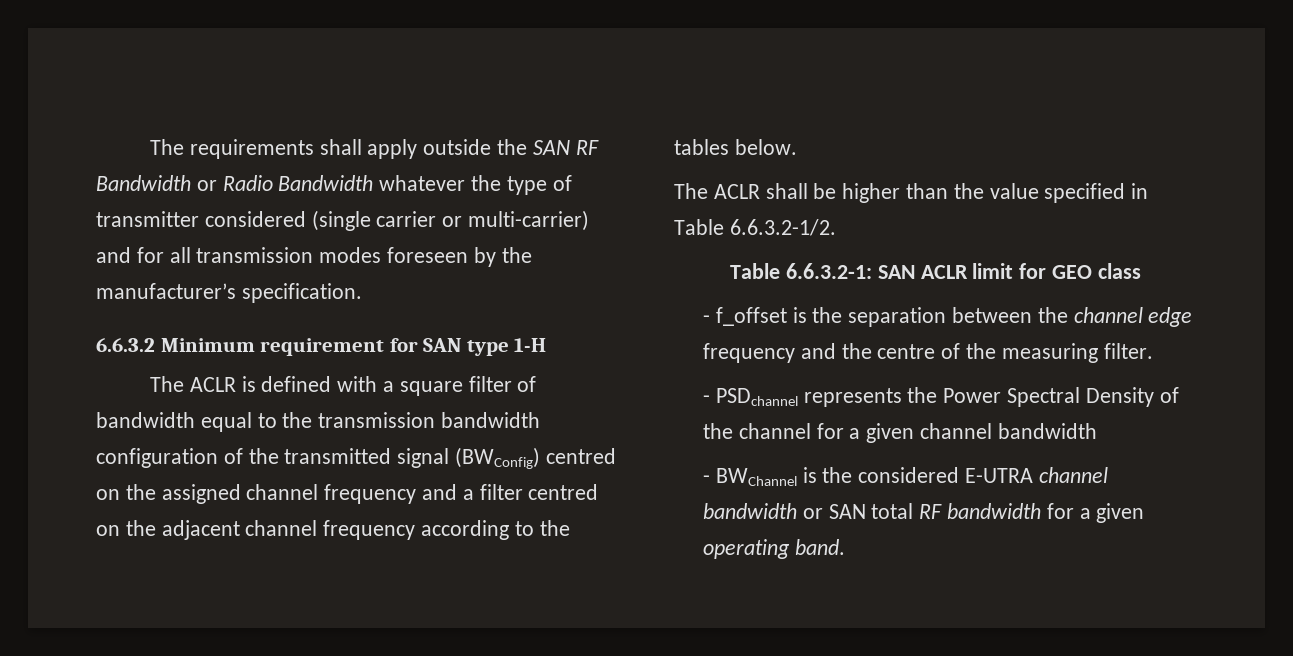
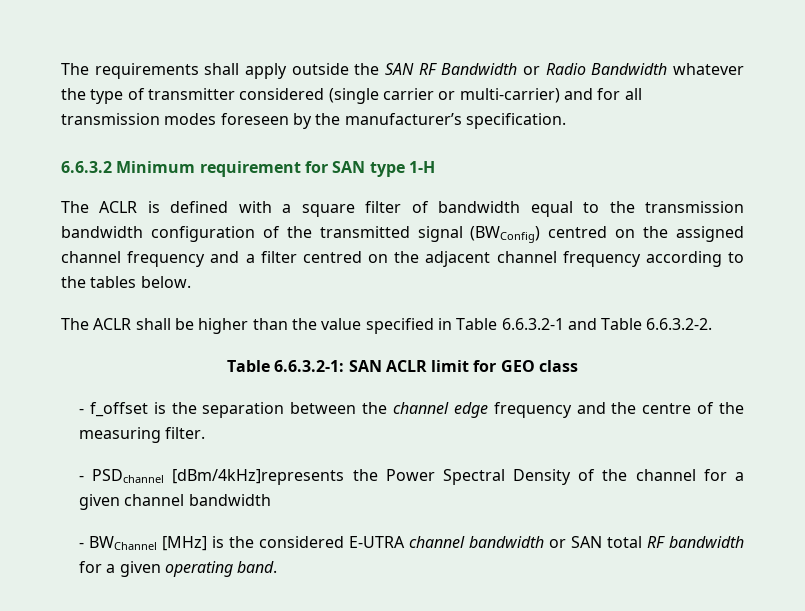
- The ACLR shall be higher than the value specified in Table 6.6.3.2-1/2.
+ The ACLR shall be higher than the value specified in Table 6.6.3.2-1 and Table 6.6.3.2-2.
- - PSDchannel represents the Power Spectral Density of the channel for a given channel bandwidth
+ - PSDchannel [dBm/4kHz]represents the Power Spectral Density of the channel for a given channel bandwidth
- - BWChannel is the considered E-UTRA channel bandwidth or SAN total RF bandwidth for a given operating band.
+ - BWChannel [MHz] is the considered E-UTRA channel bandwidth or SAN total RF bandwidth for a given operating band.

